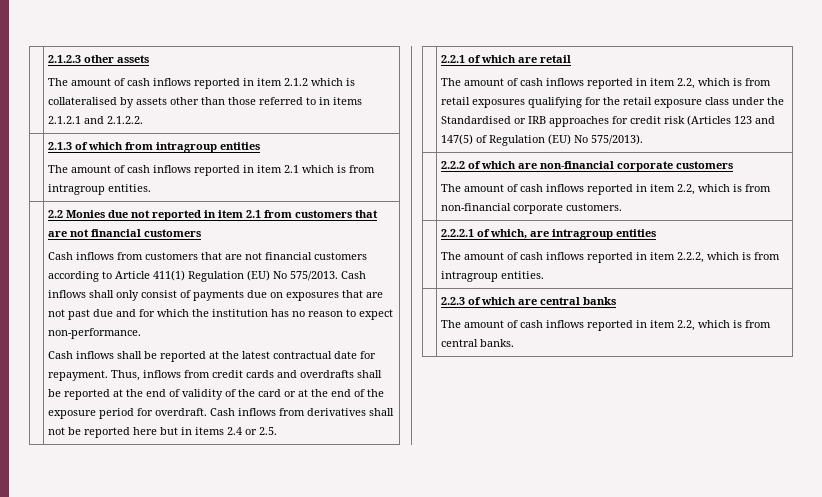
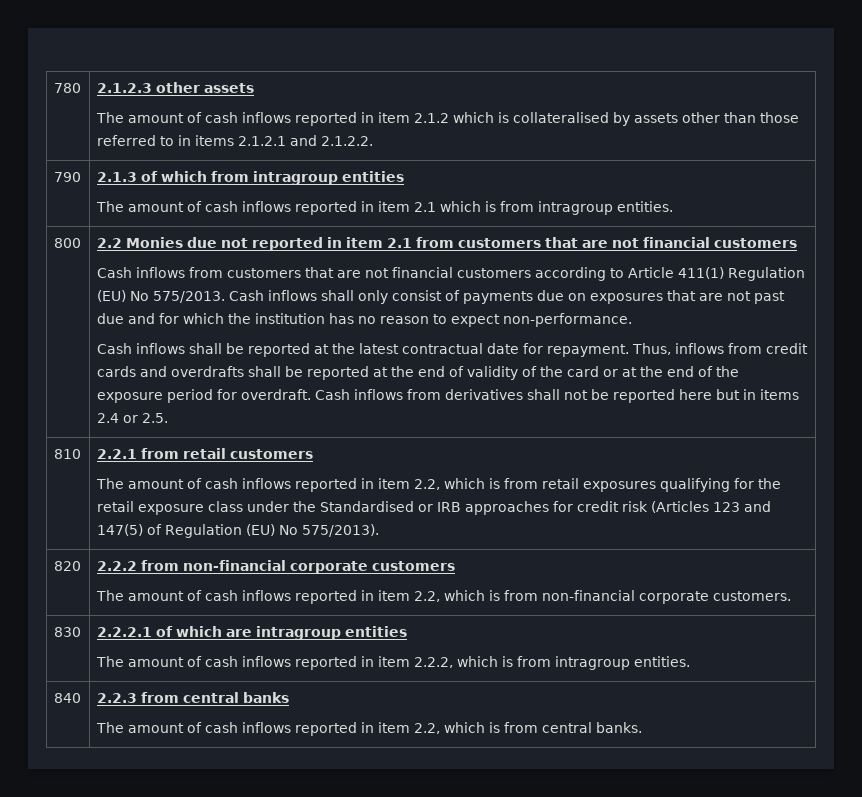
- | 2.1.2.3 other assets
+ 780 | 2.1.2.3 other assets
- | 2.1.3 of which from intragroup entities
+ 790 | 2.1.3 of which from intragroup entities
+ 800
+ 810
- 2.2.1 of which are retail
+ 2.2.1 from retail customers
- | 2.2.2 of which are non-financial corporate customers
+ 820 | 2.2.2 from non-financial corporate customers
- | 2.2.2.1 of which, are intragroup entities
+ 830 | 2.2.2.1 of which are intragroup entities
- | 2.2.3 of which are central banks
+ 840 | 2.2.3 from central banks

